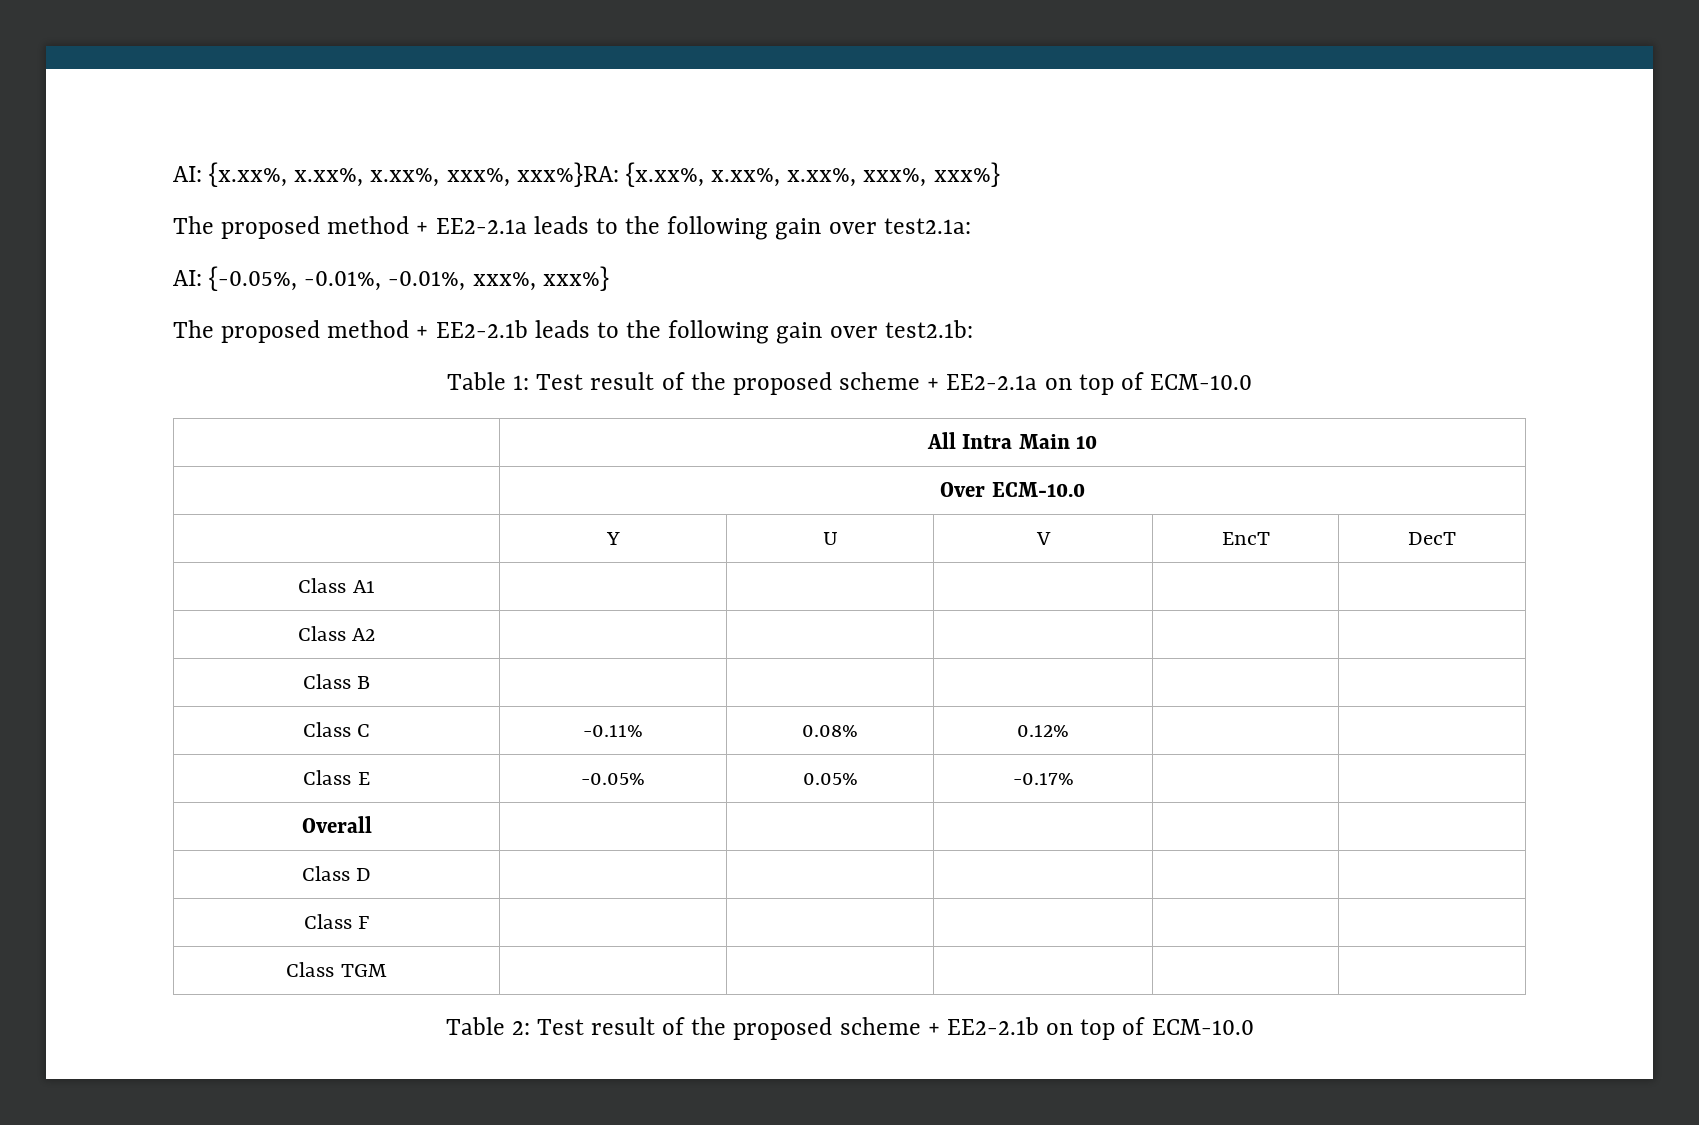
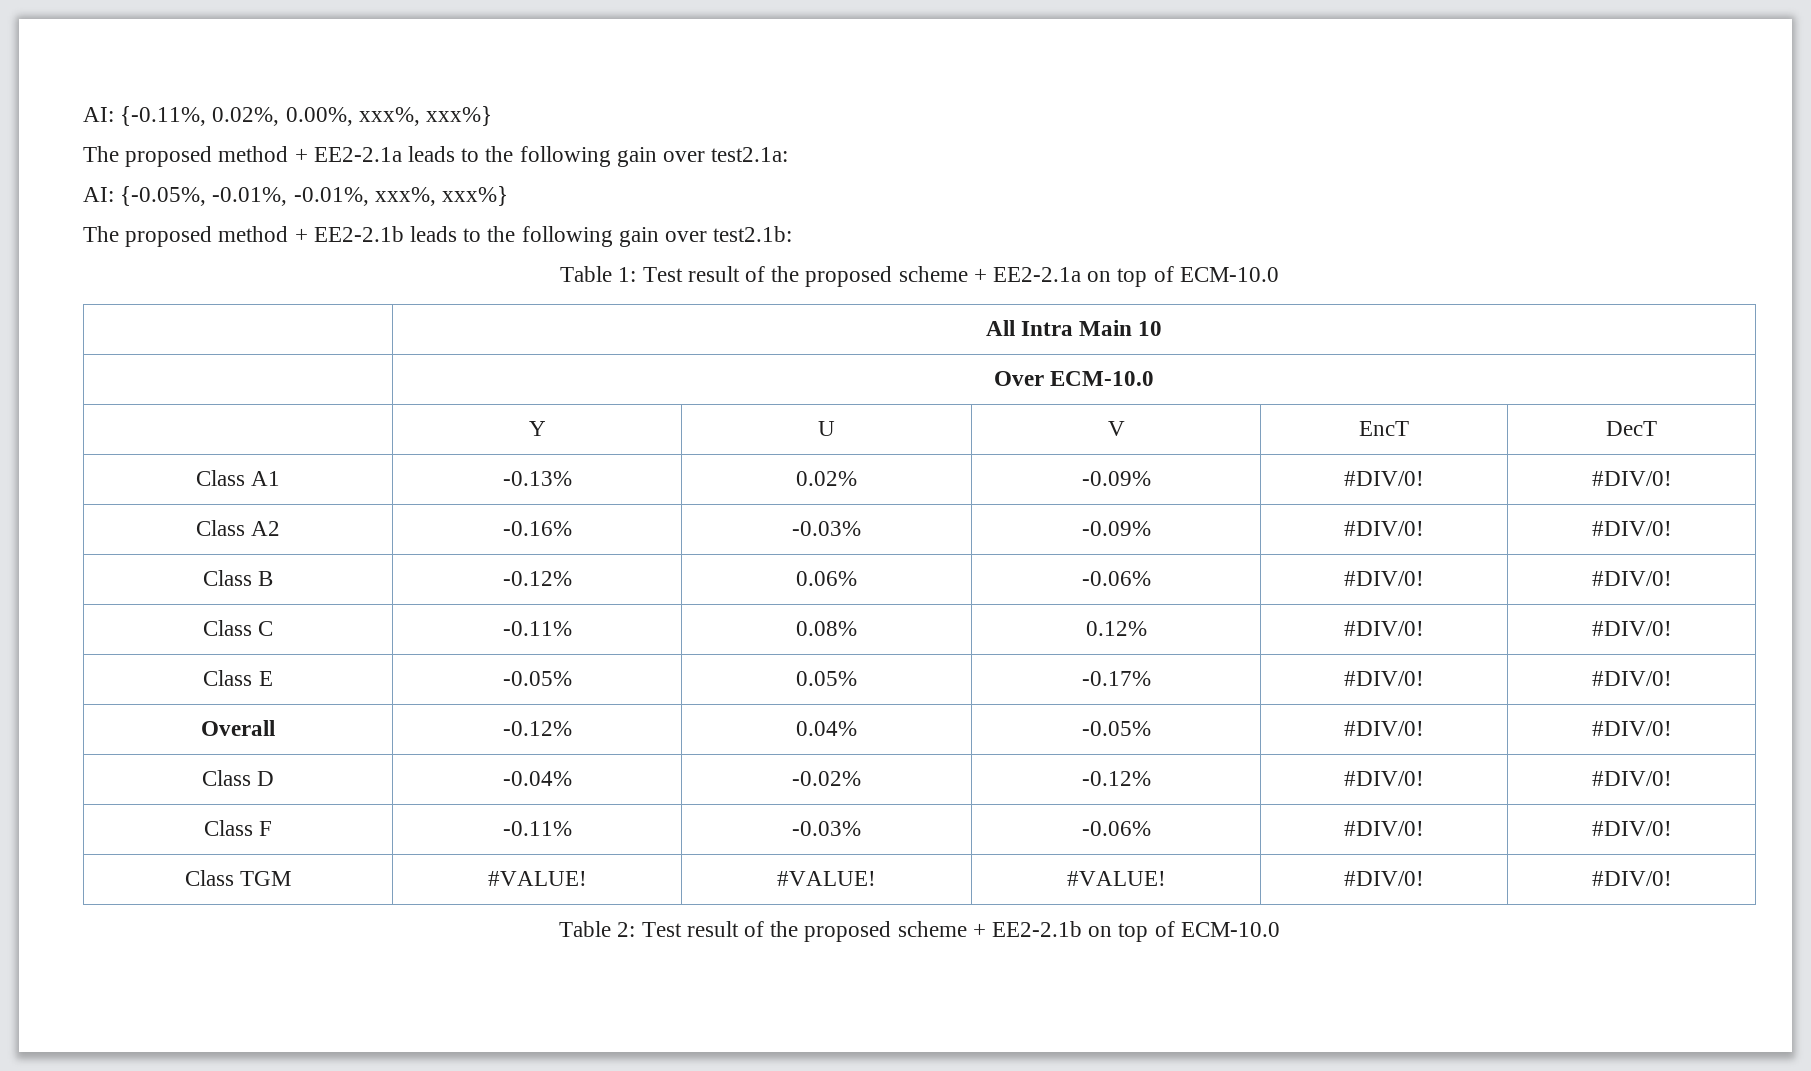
- AI: {x.xx%, x.xx%, x.xx%, xxx%, xxx%}RA: {x.xx%, x.xx%, x.xx%, xxx%, xxx%}
+ AI: {-0.11%, 0.02%, 0.00%, xxx%, xxx%}
- Class A1 | | | | |
- Class A2 | | | | |
- Class B | | | | |
+ Class A1 | -0.13% | 0.02% | -0.09% | #DIV/0! | #DIV/0!
+ Class A2 | -0.16% | -0.03% | -0.09% | #DIV/0! | #DIV/0!
+ Class B | -0.12% | 0.06% | -0.06% | #DIV/0! | #DIV/0!
- Class C | -0.11% | 0.08% | 0.12% | |
+ Class C | -0.11% | 0.08% | 0.12% | #DIV/0! | #DIV/0!
- Class E | -0.05% | 0.05% | -0.17% | |
+ Class E | -0.05% | 0.05% | -0.17% | #DIV/0! | #DIV/0!
- Overall | | | | |
- Class D | | | | |
- Class F | | | | |
- Class TGM | | | | |
+ Overall | -0.12% | 0.04% | -0.05% | #DIV/0! | #DIV/0!
+ Class D | -0.04% | -0.02% | -0.12% | #DIV/0! | #DIV/0!
+ Class F | -0.11% | -0.03% | -0.06% | #DIV/0! | #DIV/0!
+ Class TGM | #VALUE! | #VALUE! | #VALUE! | #DIV/0! | #DIV/0!

